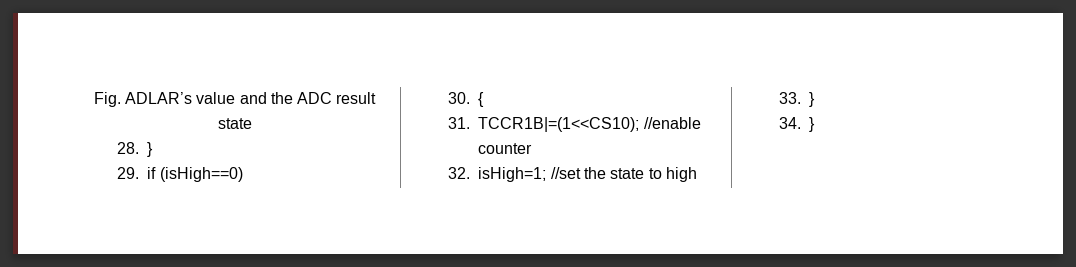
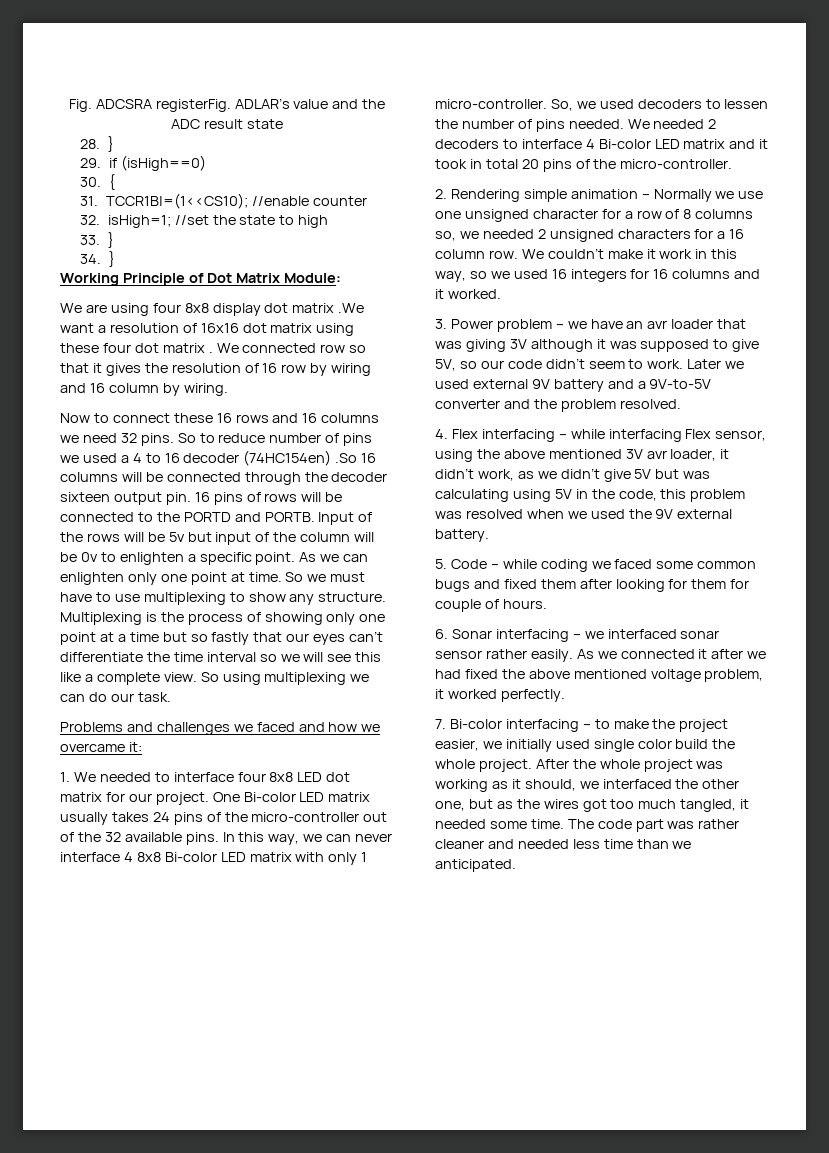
- Fig. ADLAR’s value and the ADC result state
+ Fig. ADCSRA registerFig. ADLAR’s value and the ADC result state
+ Working Principle of Dot Matrix Module:
+ We are using four 8x8 display dot matrix .We want a resolution of 16x16 dot matrix using these four dot matrix . We connected row so that it gives the resolution of 16 row by wiring and 16 column by wiring.
+ Now to connect these 16 rows and 16 columns we need 32 pins. So to reduce number of pins we used a 4 to 16 decoder (74HC154en) .So 16 columns will be connected through the decoder sixteen output pin. 16 pins of rows will be connected to the PORTD and PORTB. Input of the rows will be 5v but input of the column will be 0v to enlighten a specific point. As we can enlighten only one point at time. So we must have to use multiplexing to show any structure. Multiplexing is the process of showing only one point at a time but so fastly that our eyes can’t differentiate the time interval so we will see this like a complete view. So using multiplexing we can do our task.
+ Problems and challenges we faced and how we overcame it:
+ 1. We needed to interface four 8x8 LED dot matrix for our project. One Bi-color LED matrix usually takes 24 pins of the micro-controller out of the 32 available pins. In this way, we can never interface 4 8x8 Bi-color LED matrix with only 1 micro-controller. So, we used decoders to lessen the number of pins needed. We needed 2 decoders to interface 4 Bi-color LED matrix and it took in total 20 pins of the micro-controller.
+ 2. Rendering simple animation – Normally we use one unsigned character for a row of 8 columns so, we needed 2 unsigned characters for a 16 column row. We couldn’t make it work in this way, so we used 16 integers for 16 columns and it worked.
+ 3. Power problem – we have an avr loader that was giving 3V although it was supposed to give 5V, so our code didn’t seem to work. Later we used external 9V battery and a 9V-to-5V converter and the problem resolved.
+ 4. Flex interfacing – while interfacing Flex sensor, using the above mentioned 3V avr loader, it didn’t work, as we didn’t give 5V but was calculating using 5V in the code, this problem was resolved when we used the 9V external battery.
+ 5. Code – while coding we faced some common bugs and fixed them after looking for them for couple of hours.
+ 6. Sonar interfacing – we interfaced sonar sensor rather easily. As we connected it after we had fixed the above mentioned voltage problem, it worked perfectly.
+ 7. Bi-color interfacing – to make the project easier, we initially used single color build the whole project. After the whole project was working as it should, we interfaced the other one, but as the wires got too much tangled, it needed some time. The code part was rather cleaner and needed less time than we anticipated.

